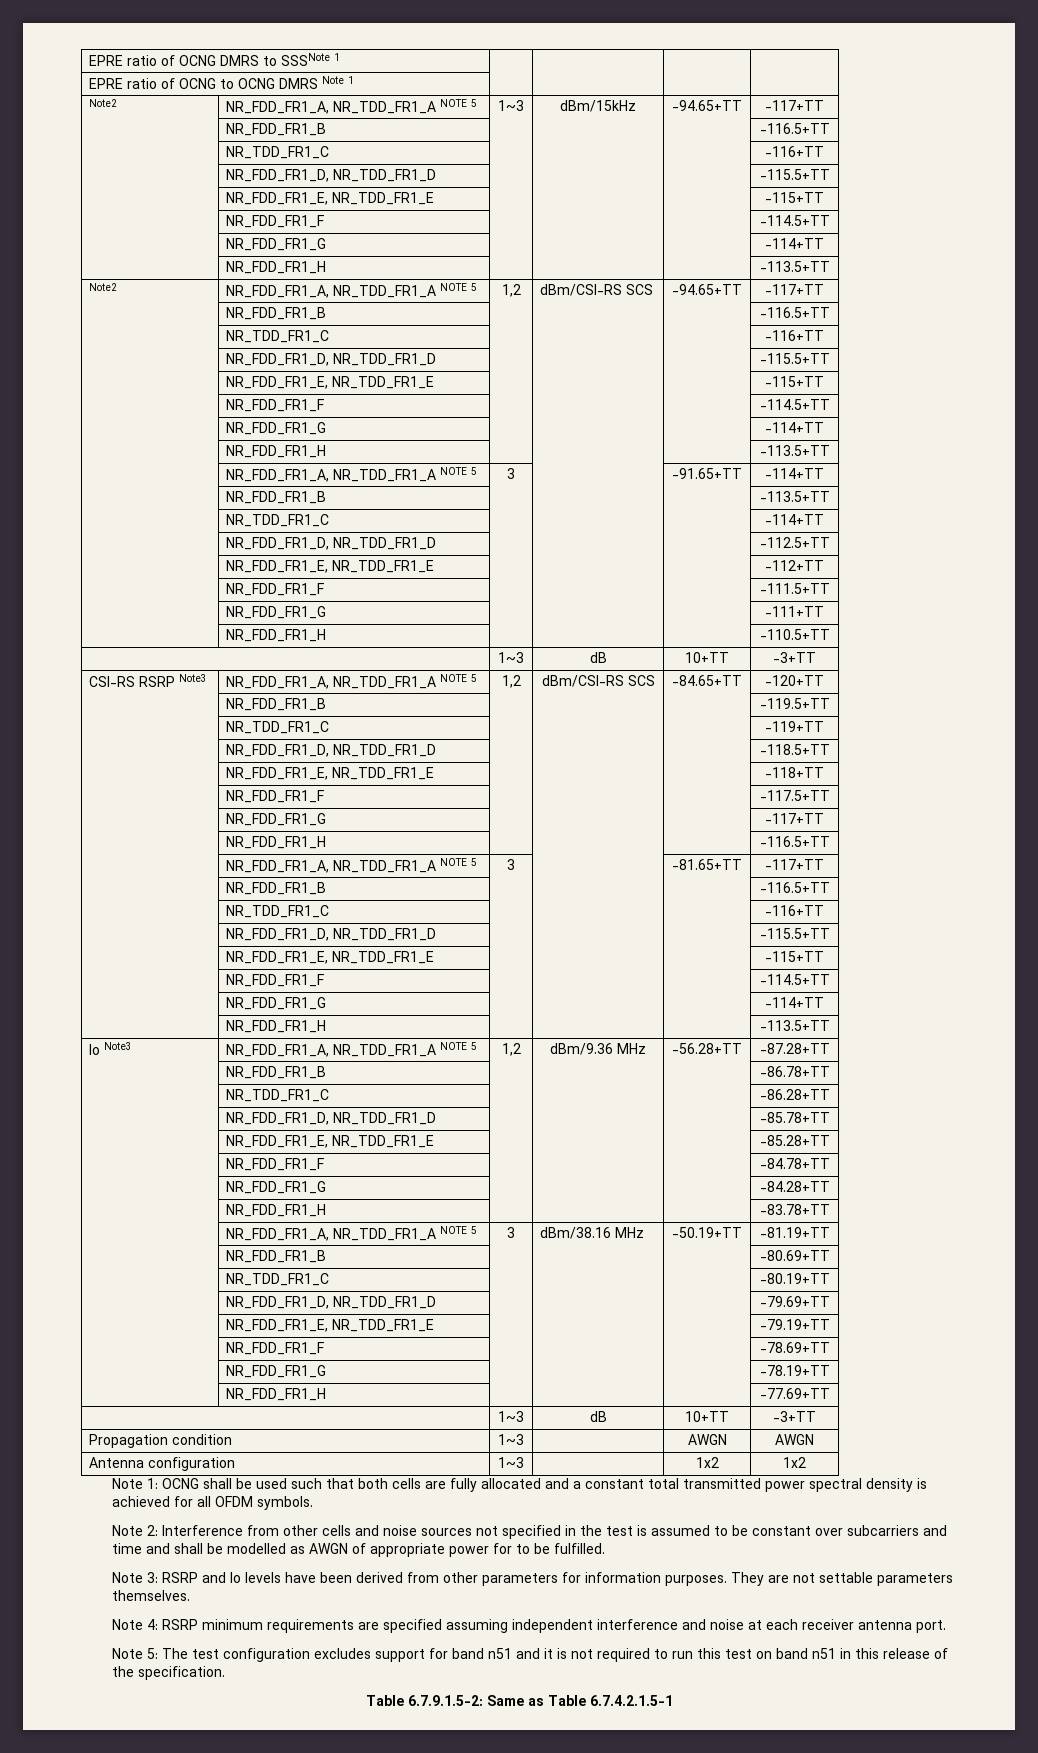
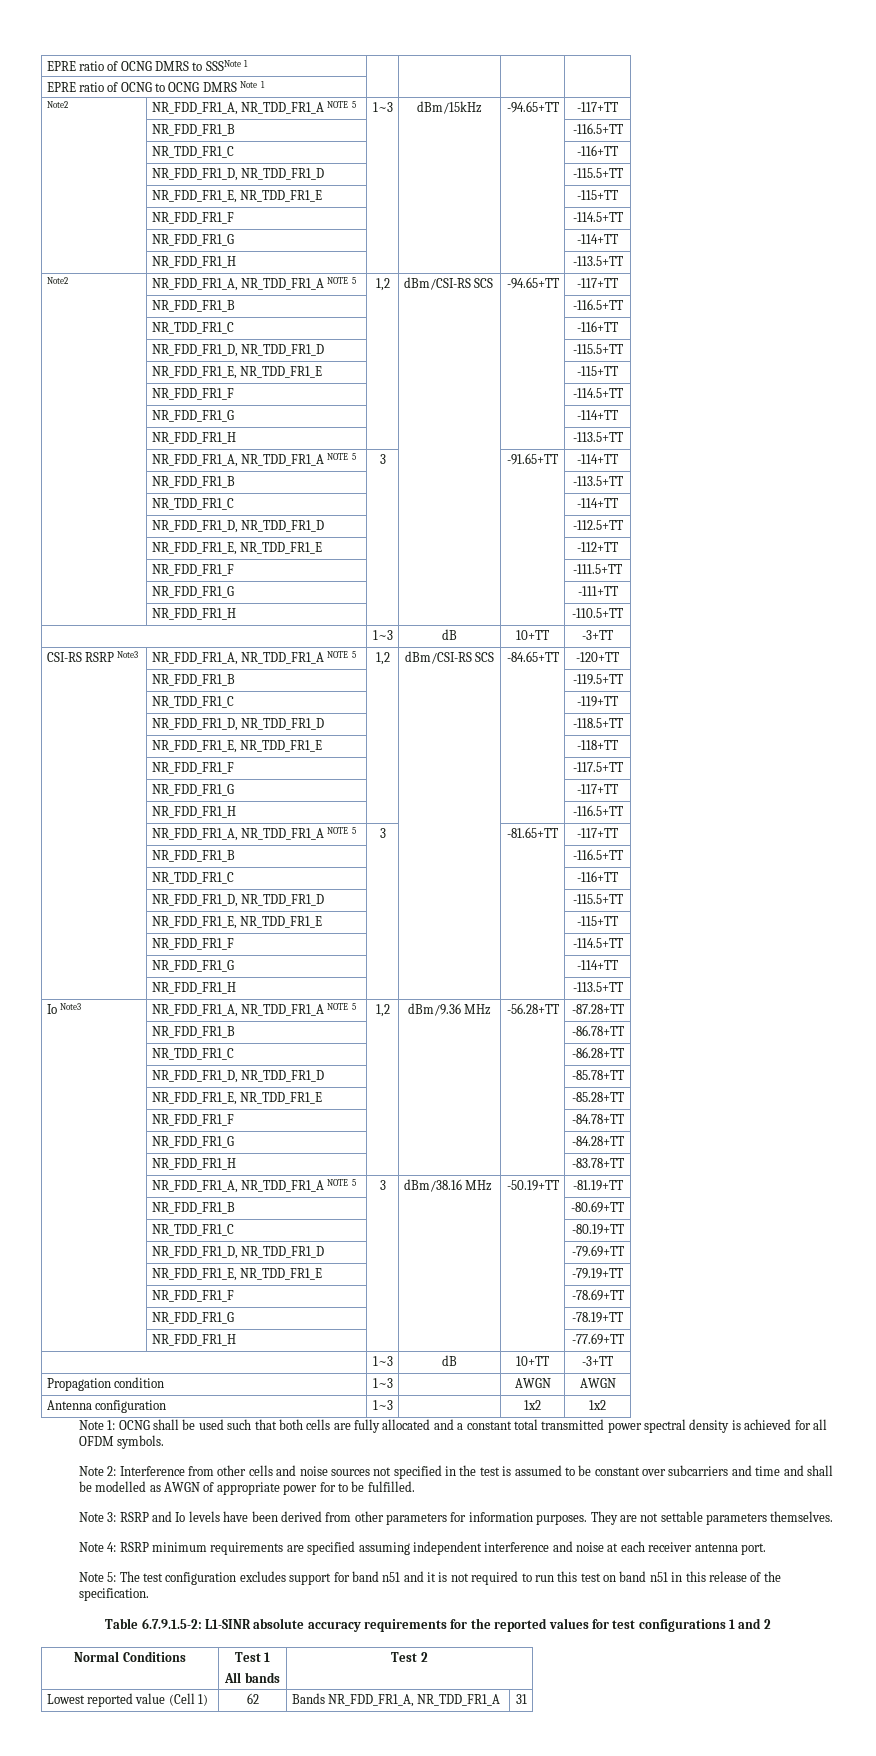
- Table 6.7.9.1.5-2: Same as Table 6.7.4.2.1.5-1
+ Table 6.7.9.1.5-2: L1-SINR absolute accuracy requirements for the reported values for test configurations 1 and 2
+ Normal Conditions | Test 1
+ All bands | Test 2
+ Lowest reported value (Cell 1) | 62 | Bands NR_FDD_FR1_A, NR_TDD_FR1_A | 31

